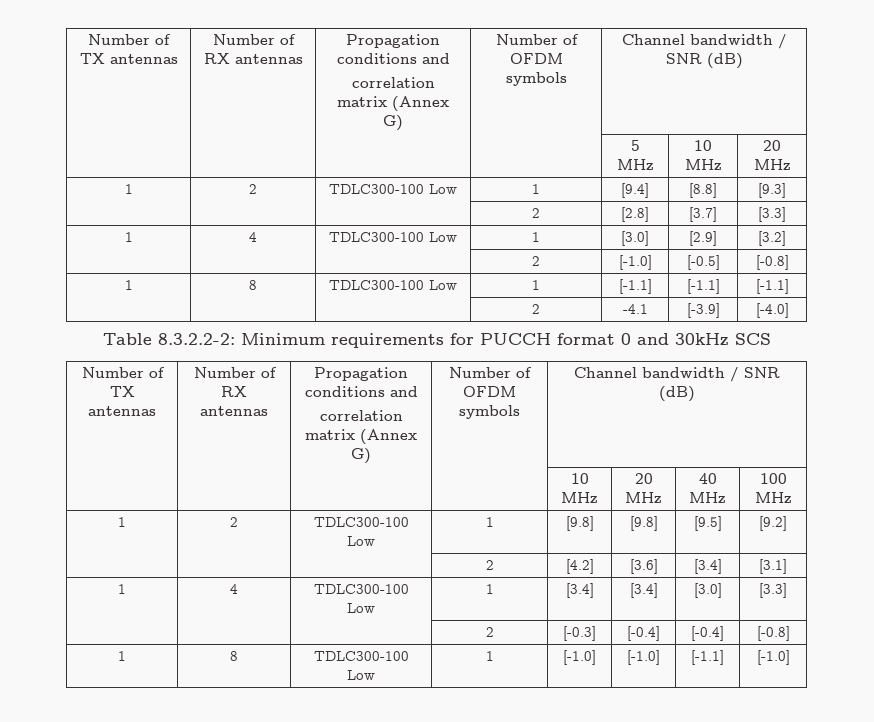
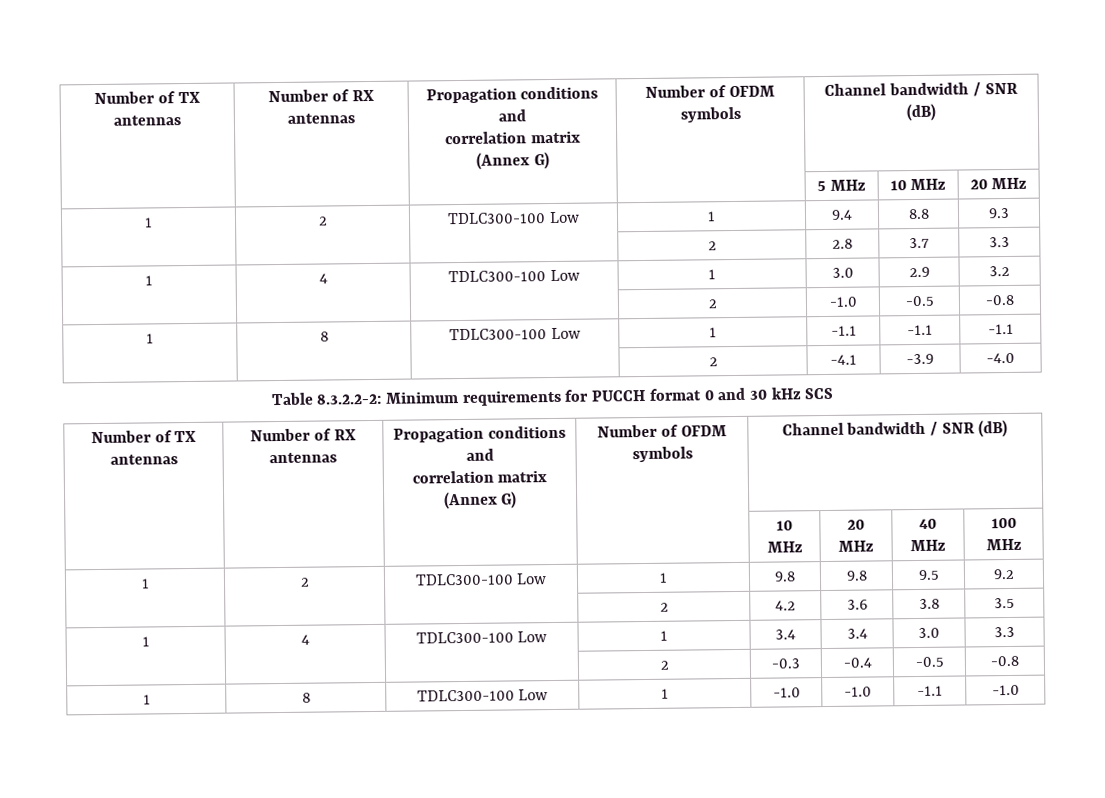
- 1 | 2 | TDLC300-100 Low | 1 | [9.4] | [8.8] | [9.3]
- | | | 2 | [2.8] | [3.7] | [3.3]
- 1 | 4 | TDLC300-100 Low | 1 | [3.0] | [2.9] | [3.2]
- | | | 2 | [-1.0] | [-0.5] | [-0.8]
- 1 | 8 | TDLC300-100 Low | 1 | [-1.1] | [-1.1] | [-1.1]
+ 1 | 2 | TDLC300-100 Low | 1 | 9.4 | 8.8 | 9.3
+ | | | 2 | 2.8 | 3.7 | 3.3
+ 1 | 4 | TDLC300-100 Low | 1 | 3.0 | 2.9 | 3.2
+ | | | 2 | -1.0 | -0.5 | -0.8
+ 1 | 8 | TDLC300-100 Low | 1 | -1.1 | -1.1 | -1.1
- | | | 2 | -4.1 | [-3.9] | [-4.0]
+ | | | 2 | -4.1 | -3.9 | -4.0
- Table 8.3.2.2-2: Minimum requirements for PUCCH format 0 and 30kHz SCS
+ Table 8.3.2.2-2: Minimum requirements for PUCCH format 0 and 30 kHz SCS
- 1 | 2 | TDLC300-100 Low | 1 | [9.8] | [9.8] | [9.5] | [9.2]
- | | | 2 | [4.2] | [3.6] | [3.4] | [3.1]
- 1 | 4 | TDLC300-100 Low | 1 | [3.4] | [3.4] | [3.0] | [3.3]
- | | | 2 | [-0.3] | [-0.4] | [-0.4] | [-0.8]
- 1 | 8 | TDLC300-100 Low | 1 | [-1.0] | [-1.0] | [-1.1] | [-1.0]
+ 1 | 2 | TDLC300-100 Low | 1 | 9.8 | 9.8 | 9.5 | 9.2
+ | | | 2 | 4.2 | 3.6 | 3.8 | 3.5
+ 1 | 4 | TDLC300-100 Low | 1 | 3.4 | 3.4 | 3.0 | 3.3
+ | | | 2 | -0.3 | -0.4 | -0.5 | -0.8
+ 1 | 8 | TDLC300-100 Low | 1 | -1.0 | -1.0 | -1.1 | -1.0

